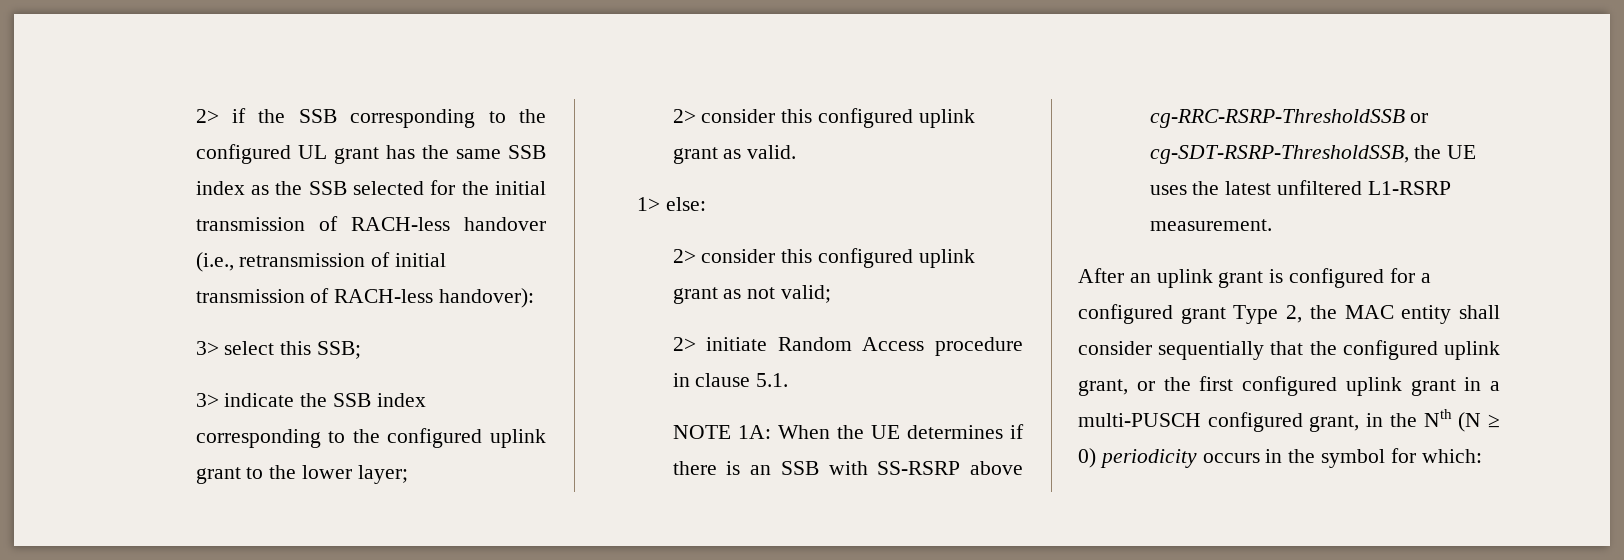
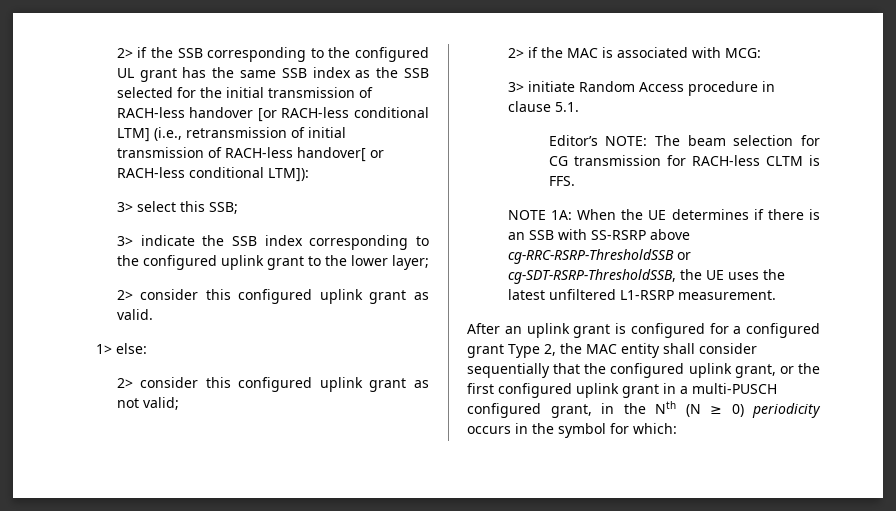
- 2> if the SSB corresponding to the configured UL grant has the same SSB index as the SSB selected for the initial transmission of RACH-less handover (i.e., retransmission of initial transmission of RACH-less handover):
+ 2> if the SSB corresponding to the configured UL grant has the same SSB index as the SSB selected for the initial transmission of RACH-less handover [or RACH-less conditional LTM] (i.e., retransmission of initial transmission of RACH-less handover[ or RACH-less conditional LTM]):
- 2> initiate Random Access procedure in clause 5.1.
+ 2> if the MAC is associated with MCG:
+ 3> initiate Random Access procedure in clause 5.1.
+ Editor’s NOTE: The beam selection for CG transmission for RACH-less CLTM is FFS.

